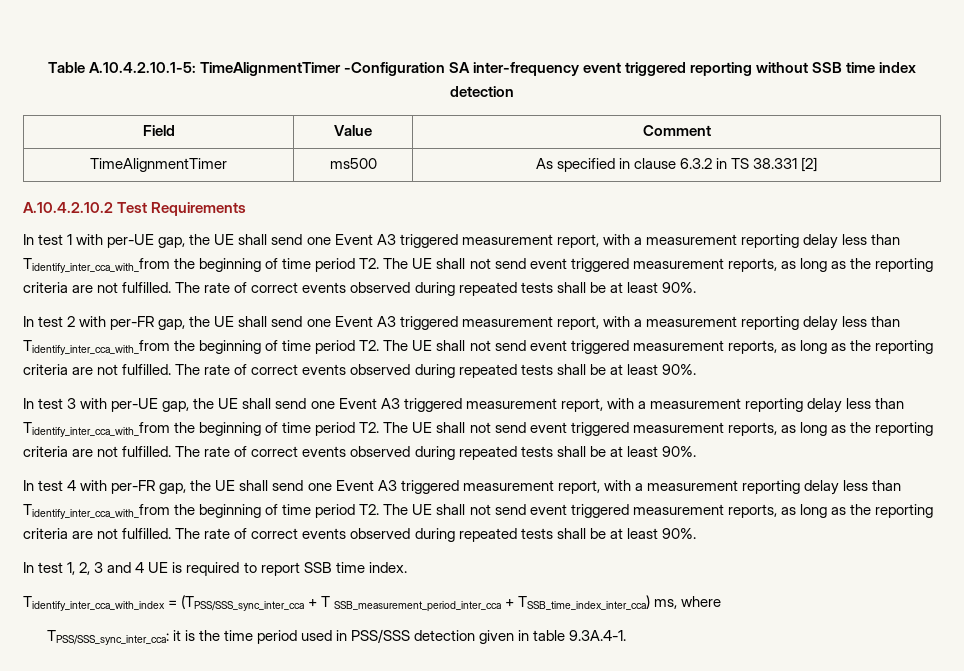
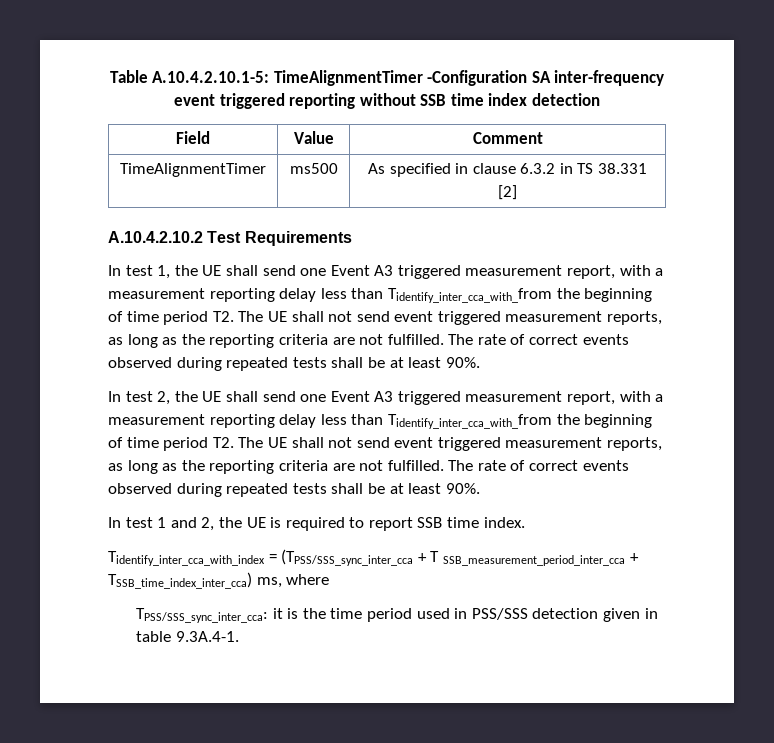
- In test 1 with per-UE gap, the UE shall send one Event A3 triggered measurement report, with a measurement reporting delay less than Tidentify_inter_cca_with_from the beginning of time period T2. The UE shall not send event triggered measurement reports, as long as the reporting criteria are not fulfilled.
+ In test 1, the UE shall send one Event A3 triggered measurement report, with a measurement reporting delay less than Tidentify_inter_cca_with_from the beginning of time period T2. The UE shall not send event triggered measurement reports, as long as the reporting criteria are not fulfilled.
- In test 2 with per-FR gap, the UE shall send one Event A3 triggered measurement report, with a measurement reporting delay less than Tidentify_inter_cca_with_from the beginning of time period T2. The UE shall not send event triggered measurement reports, as long as the reporting criteria are not fulfilled.
+ In test 2, the UE shall send one Event A3 triggered measurement report, with a measurement reporting delay less than Tidentify_inter_cca_with_from the beginning of time period T2. The UE shall not send event triggered measurement reports, as long as the reporting criteria are not fulfilled.
- In test 3 with per-UE gap, the UE shall send one Event A3 triggered measurement report, with a measurement reporting delay less than Tidentify_inter_cca_with_from the beginning of time period T2. The UE shall not send event triggered measurement reports, as long as the reporting criteria are not fulfilled. The rate of correct events observed during repeated tests shall be at least 90%.
- In test 4 with per-FR gap, the UE shall send one Event A3 triggered measurement report, with a measurement reporting delay less than Tidentify_inter_cca_with_from the beginning of time period T2. The UE shall not send event triggered measurement reports, as long as the reporting criteria are not fulfilled. The rate of correct events observed during repeated tests shall be at least 90%.
- In test 1, 2, 3 and 4 UE is required to report SSB time index.
+ In test 1 and 2, the UE is required to report SSB time index.

